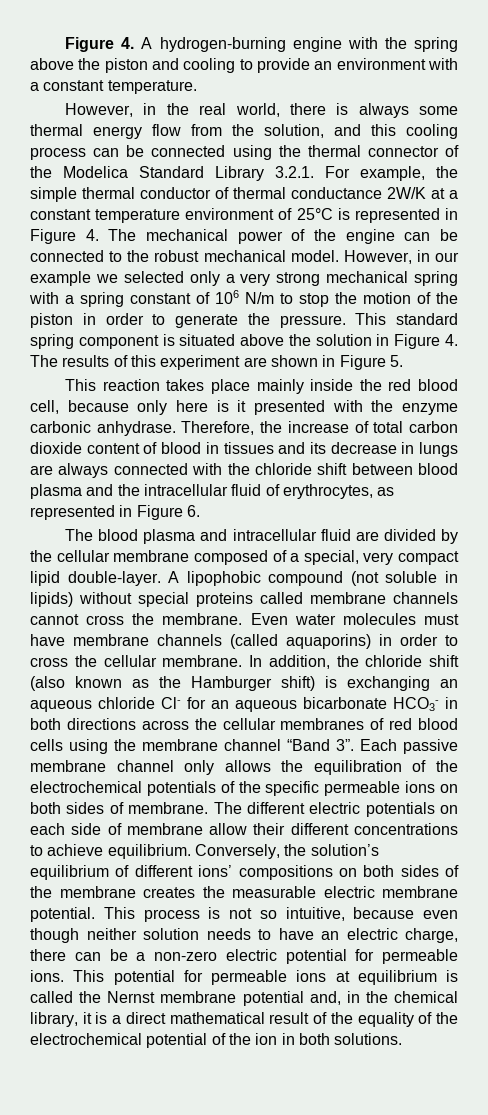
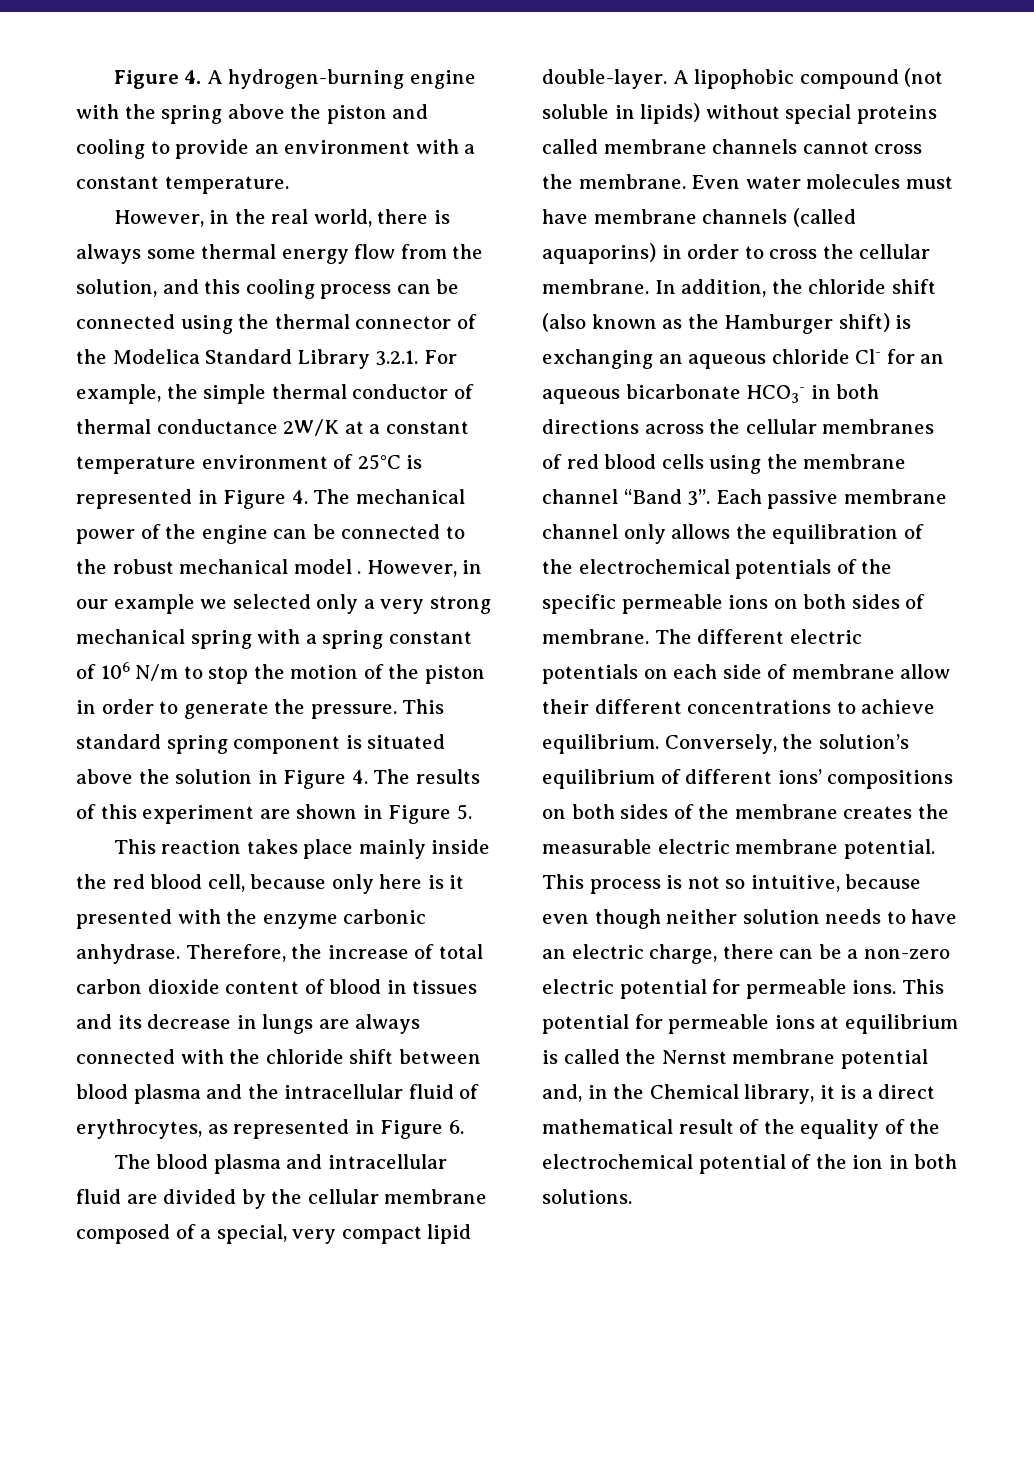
- However, in the real world, there is always some thermal energy flow from the solution, and this cooling process can be connected using the thermal connector of the Modelica Standard Library 3.2.1. For example, the simple thermal conductor of thermal conductance 2W/K at a constant temperature environment of 25°C is represented in Figure 4. The mechanical power of the engine can be connected to the robust mechanical model.
+ However, in the real world, there is always some thermal energy flow from the solution, and this cooling process can be connected using the thermal connector of the Modelica Standard Library 3.2.1. For example, the simple thermal conductor of thermal conductance 2W/K at a constant temperature environment of 25°C is represented in Figure 4. The mechanical power of the engine can be connected to the robust mechanical model .
- This potential for permeable ions at equilibrium is called the Nernst membrane potential and, in the chemical library, it is a direct mathematical result of the equality of the electrochemical potential of the ion in both solutions.
+ This potential for permeable ions at equilibrium is called the Nernst membrane potential and, in the Chemical library, it is a direct mathematical result of the equality of the electrochemical potential of the ion in both solutions.

